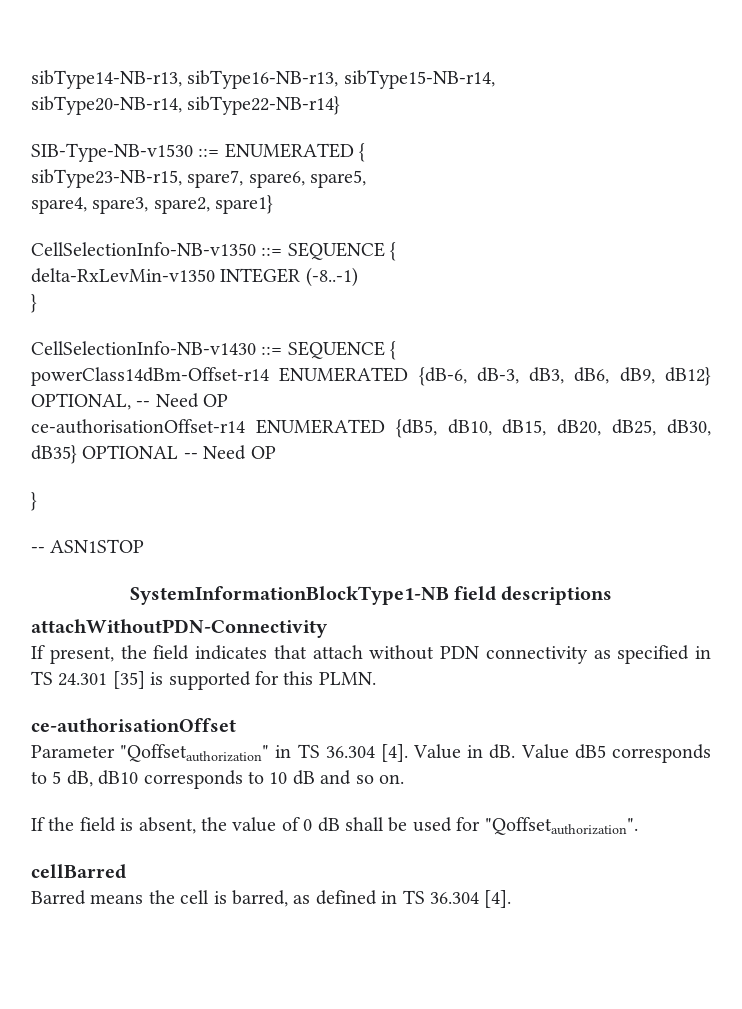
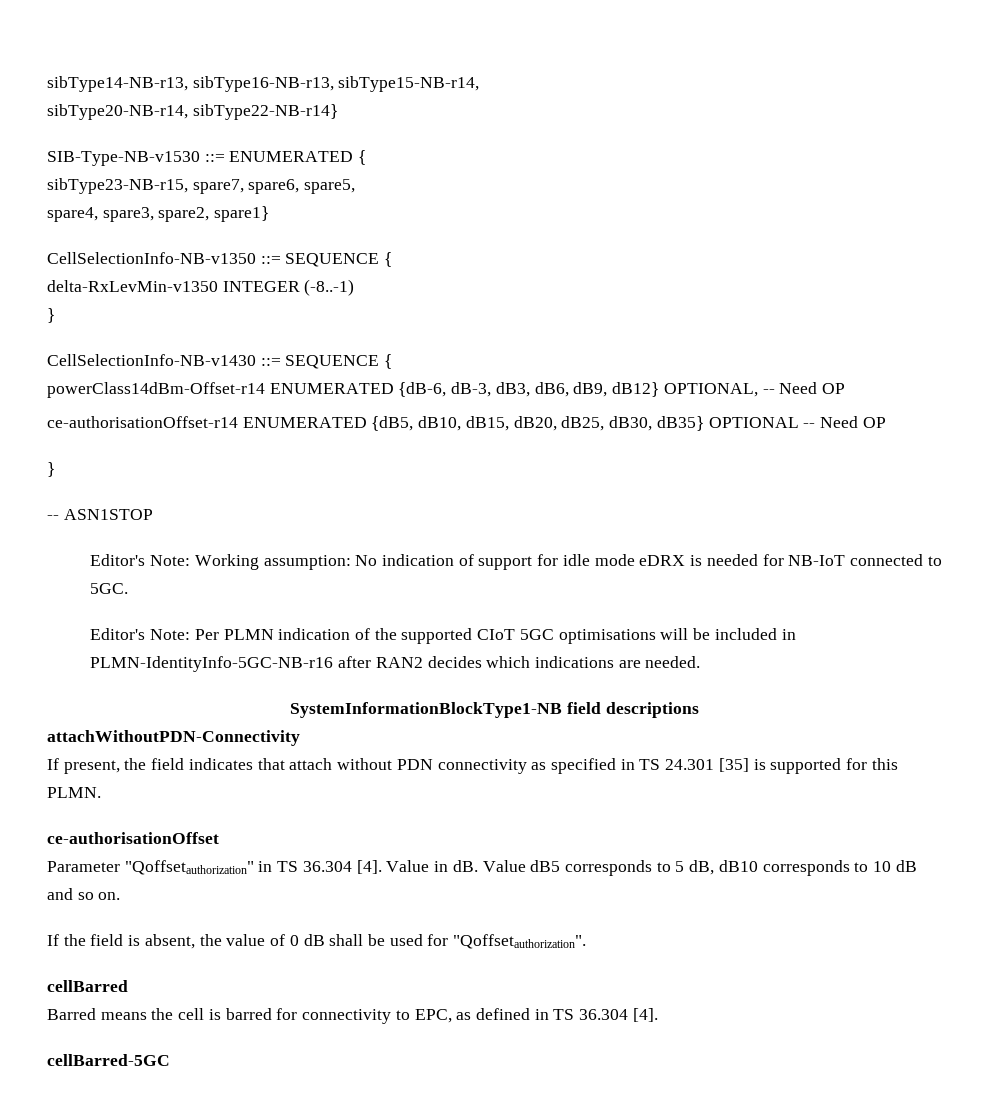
+ Editor's Note: Working assumption: No indication of support for idle mode eDRX is needed for NB-IoT connected to 5GC.
+ Editor's Note: Per PLMN indication of the supported CIoT 5GC optimisations will be included in PLMN-IdentityInfo-5GC-NB-r16 after RAN2 decides which indications are needed.
- Barred means the cell is barred, as defined in TS 36.304 [4].
+ Barred means the cell is barred for connectivity to EPC, as defined in TS 36.304 [4].
+ cellBarred-5GC

